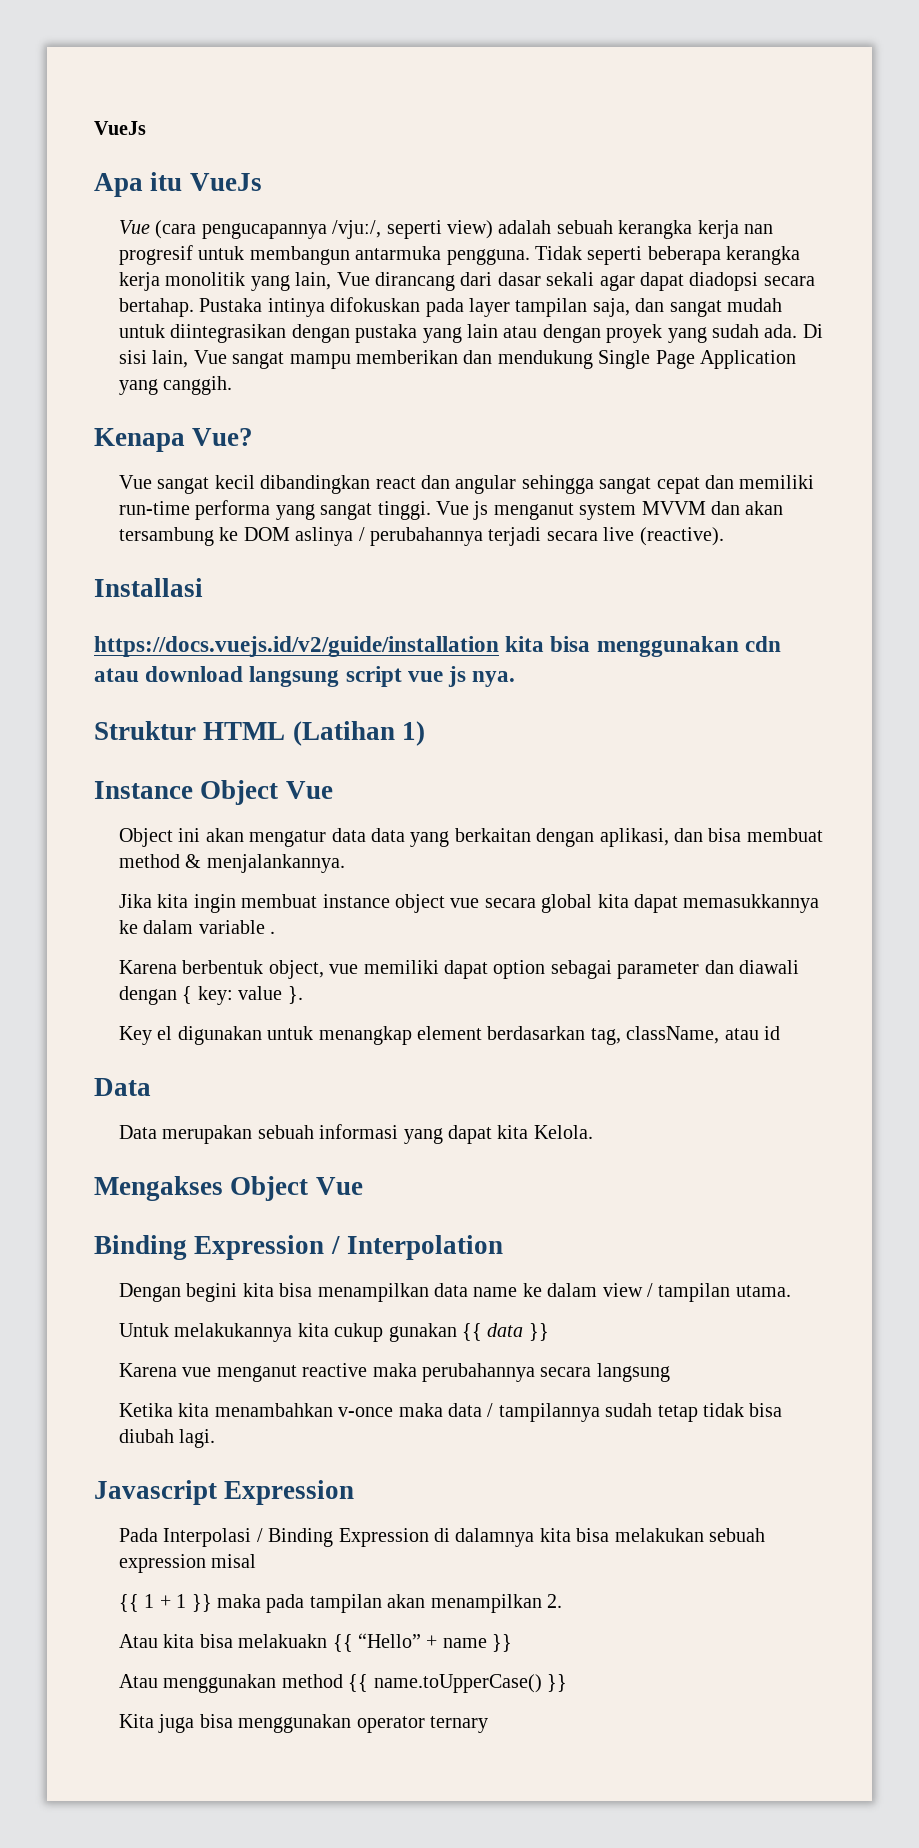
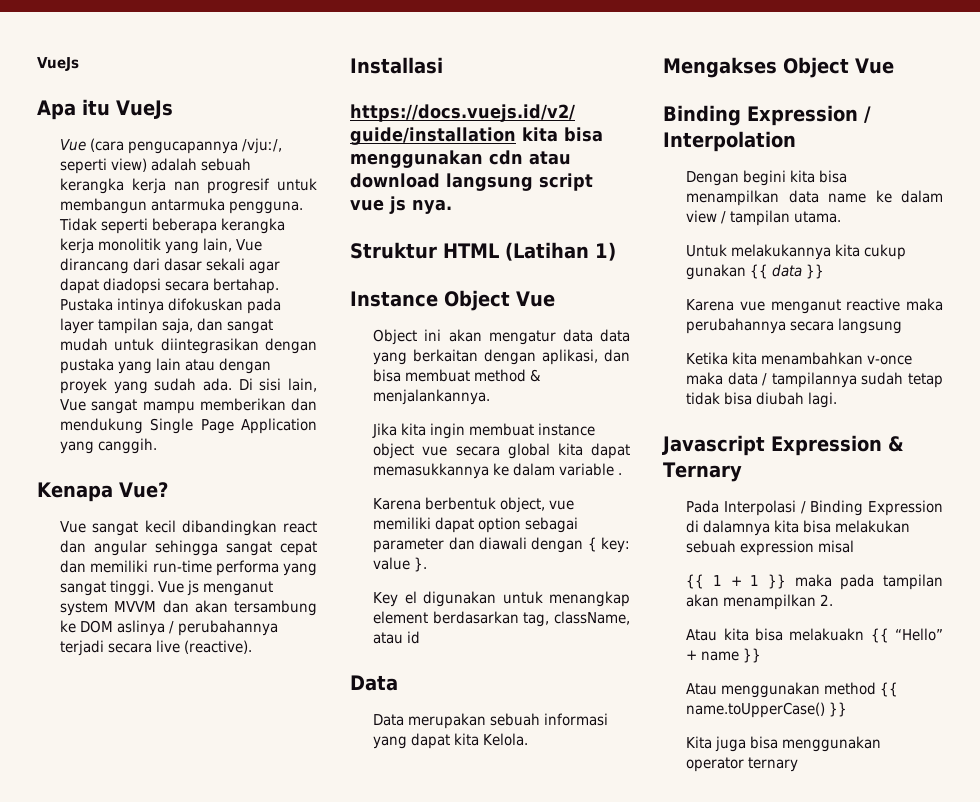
- Javascript Expression
+ Javascript Expression & Ternary

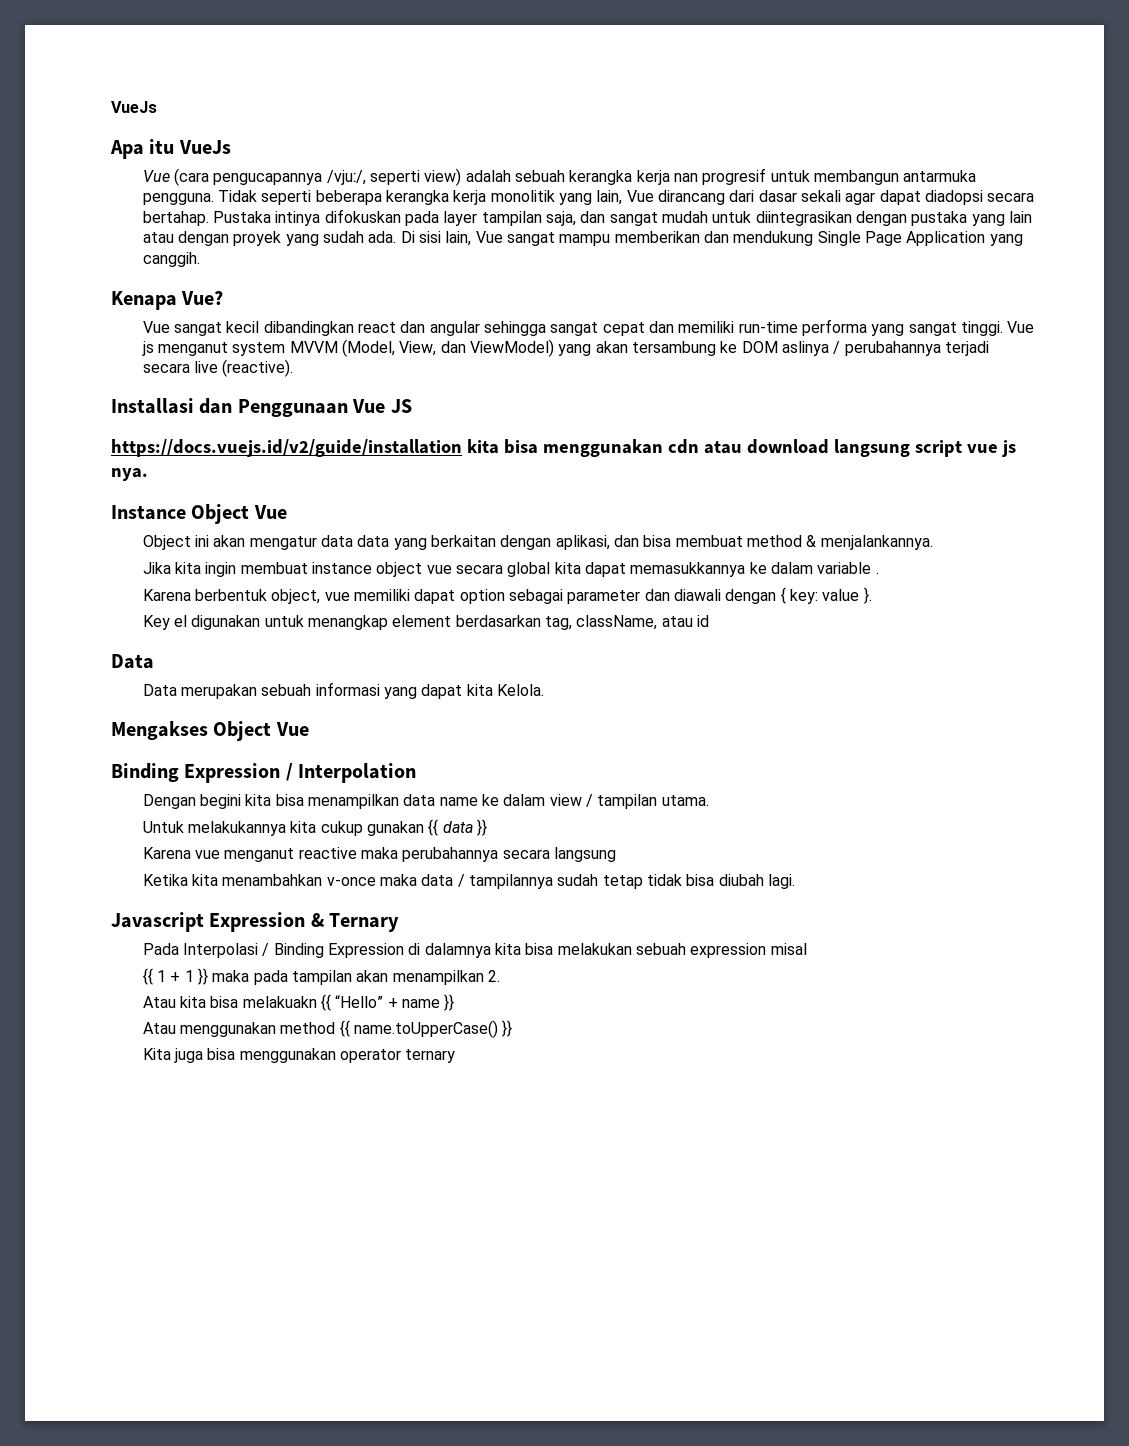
- Vue js menganut system MVVM dan akan tersambung ke DOM aslinya / perubahannya terjadi secara live (reactive).
+ Vue js menganut system MVVM (Model, View, dan ViewModel) yang akan tersambung ke DOM aslinya / perubahannya terjadi secara live (reactive).
- Installasi
+ Installasi dan Penggunaan Vue JS
- Struktur HTML (Latihan 1)

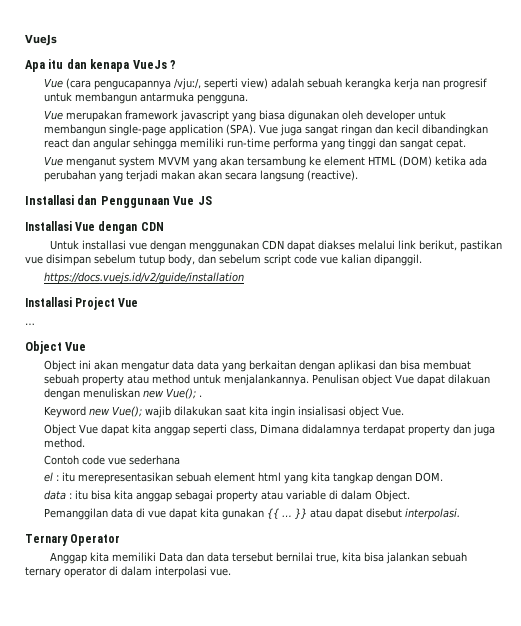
- Apa itu VueJs
+ Apa itu dan kenapa VueJs ?
- Vue (cara pengucapannya /vjuː/, seperti view) adalah sebuah kerangka kerja nan progresif untuk membangun antarmuka pengguna. Tidak seperti beberapa kerangka kerja monolitik yang lain, Vue dirancang dari dasar sekali agar dapat diadopsi secara bertahap. Pustaka intinya difokuskan pada layer tampilan saja, dan sangat mudah untuk diintegrasikan dengan pustaka yang lain atau dengan proyek yang sudah ada. Di sisi lain, Vue sangat mampu memberikan dan mendukung Single Page Application yang canggih.
- Kenapa Vue?
- Vue sangat kecil dibandingkan react dan angular sehingga sangat cepat dan memiliki run-time performa yang sangat tinggi. Vue js menganut system MVVM (Model, View, dan ViewModel) yang akan tersambung ke DOM aslinya / perubahannya terjadi secara live (reactive).
+ Vue (cara pengucapannya /vjuː/, seperti view) adalah sebuah kerangka kerja nan progresif untuk membangun antarmuka pengguna.
+ Vue merupakan framework javascript yang biasa digunakan oleh developer untuk membangun single-page application (SPA). Vue juga sangat ringan dan kecil dibandingkan react dan angular sehingga memiliki run-time performa yang tinggi dan sangat cepat.
+ Vue menganut system MVVM yang akan tersambung ke element HTML (DOM) ketika ada perubahan yang terjadi makan akan secara langsung (reactive).
- https://docs.vuejs.id/v2/guide/installation kita bisa menggunakan cdn atau download langsung script vue js nya.
- Instance Object Vue
+ Installasi Vue dengan CDN
+ Untuk installasi vue dengan menggunakan CDN dapat diakses melalui link berikut, pastikan vue disimpan sebelum tutup body, dan sebelum script code vue kalian dipanggil.
+ https://docs.vuejs.id/v2/guide/installation
+ Installasi Project Vue
+ …
+ Object Vue
- Object ini akan mengatur data data yang berkaitan dengan aplikasi, dan bisa membuat method & menjalankannya.
- Jika kita ingin membuat instance object vue secara global kita dapat memasukkannya ke dalam variable .
- Karena berbentuk object, vue memiliki dapat option sebagai parameter dan diawali dengan { key: value }.
- Key el digunakan untuk menangkap element berdasarkan tag, className, atau id
- Data
- Data merupakan sebuah informasi yang dapat kita Kelola.
- Mengakses Object Vue
- Binding Expression / Interpolation
- Dengan begini kita bisa menampilkan data name ke dalam view / tampilan utama.
- Untuk melakukannya kita cukup gunakan {{ data }}
- Karena vue menganut reactive maka perubahannya secara langsung
- Ketika kita menambahkan v-once maka data / tampilannya sudah tetap tidak bisa diubah lagi.
- Javascript Expression & Ternary
- Pada Interpolasi / Binding Expression di dalamnya kita bisa melakukan sebuah expression misal
- {{ 1 + 1 }} maka pada tampilan akan menampilkan 2.
- Atau kita bisa melakuakn {{ “Hello” + name }}
- Atau menggunakan method {{ name.toUpperCase() }}
- Kita juga bisa menggunakan operator ternary
+ Object ini akan mengatur data data yang berkaitan dengan aplikasi dan bisa membuat sebuah property atau method untuk menjalankannya. Penulisan object Vue dapat dilakuan dengan menuliskan new Vue(); .
+ Keyword new Vue(); wajib dilakukan saat kita ingin insialisasi object Vue.
+ Object Vue dapat kita anggap seperti class, Dimana didalamnya terdapat property dan juga method.
+ Contoh code vue sederhana
+ el : itu merepresentasikan sebuah element html yang kita tangkap dengan DOM.
+ data : itu bisa kita anggap sebagai property atau variable di dalam Object.
+ Pemanggilan data di vue dapat kita gunakan {{ … }} atau dapat disebut interpolasi.
+ Ternary Operator
+ Anggap kita memiliki Data dan data tersebut bernilai true, kita bisa jalankan sebuah ternary operator di dalam interpolasi vue.

